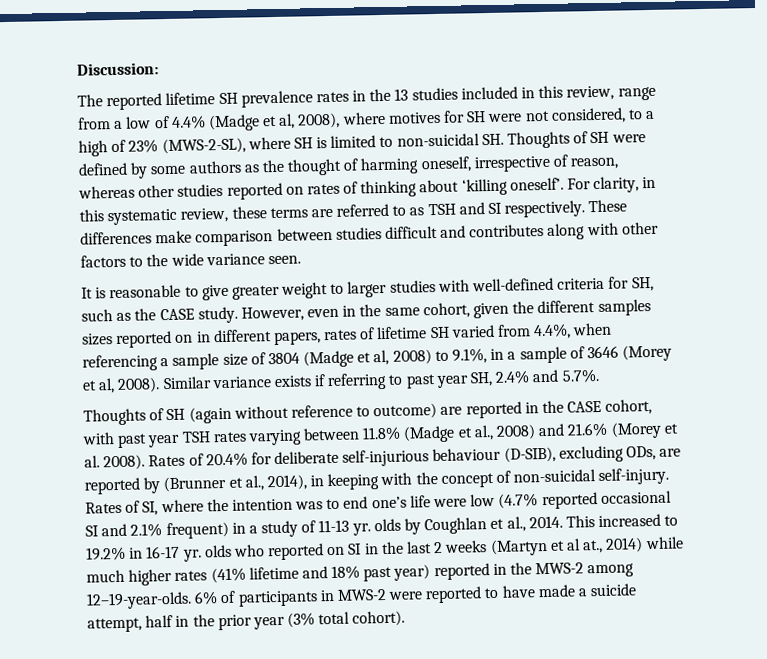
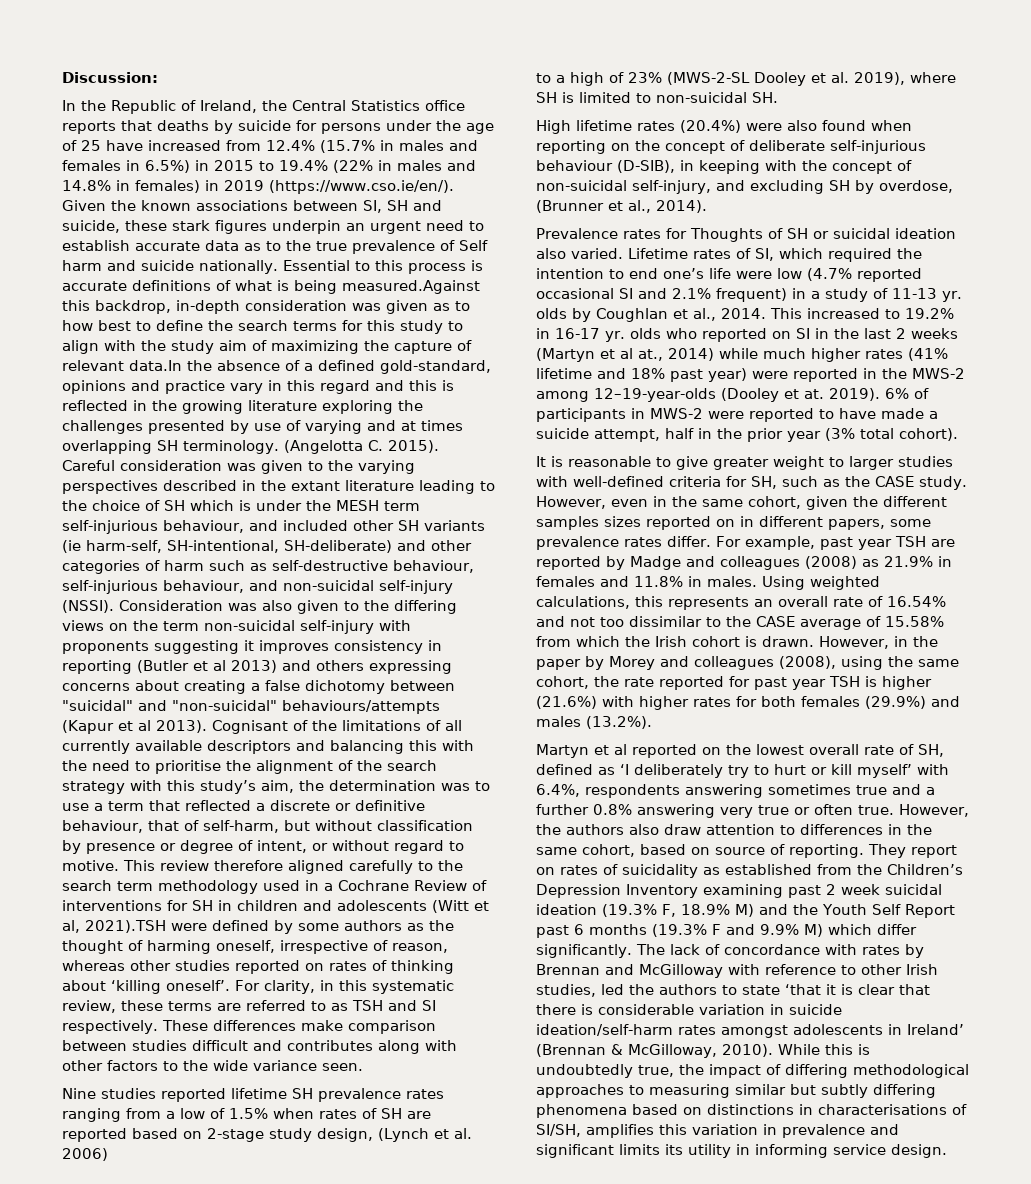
- The reported lifetime SH prevalence rates in the 13 studies included in this review, range from a low of 4.4% (Madge et al, 2008), where motives for SH were not considered, to a high of 23% (MWS-2-SL), where SH is limited to non-suicidal SH. Thoughts of SH were defined by some authors as the thought of harming oneself, irrespective of reason, whereas other studies reported on rates of thinking about ‘killing oneself’.
+ In the Republic of Ireland, the Central Statistics office reports that deaths by suicide for persons under the age of 25 have increased from 12.4% (15.7% in males and females in 6.5%) in 2015 to 19.4% (22% in males and 14.8% in females) in 2019 (https://www.cso.ie/en/). Given the known associations between SI, SH and suicide, these stark figures underpin an urgent need to establish accurate data as to the true prevalence of Self harm and suicide nationally. Essential to this process is accurate definitions of what is being measured.Against this backdrop, in-depth consideration was given as to how best to define the search terms for this study to align with the study aim of maximizing the capture of relevant data.In the absence of a defined gold-standard, opinions and practice vary in this regard and this is reflected in the growing literature exploring the challenges presented by use of varying and at times overlapping SH terminology. (Angelotta C. 2015). Careful consideration was given to the varying perspectives described in the extant literature leading to the choice of SH which is under the MESH term self-injurious behaviour, and included other SH variants (ie harm-self, SH-intentional, SH-deliberate) and other categories of harm such as self-destructive behaviour, self-injurious behaviour, and non-suicidal self-injury (NSSI). Consideration was also given to the differing views on the term non-suicidal self-injury with proponents suggesting it improves consistency in reporting (Butler et al 2013) and others expressing concerns about creating a false dichotomy between "suicidal" and "non-suicidal" behaviours/attempts (Kapur et al 2013). Cognisant of the limitations of all currently available descriptors and balancing this with the need to prioritise the alignment of the search strategy with this study’s aim, the determination was to use a term that reflected a discrete or definitive behaviour, that of self-harm, but without classification by presence or degree of intent, or without regard to motive. This review therefore aligned carefully to the search term methodology used in a Cochrane Review of interventions for SH in children and adolescents (Witt et al, 2021).TSH were defined by some authors as the thought of harming oneself, irrespective of reason, whereas other studies reported on rates of thinking about ‘killing oneself’.
- It is reasonable to give greater weight to larger studies with well-defined criteria for SH, such as the CASE study. However, even in the same cohort, given the different samples sizes reported on in different papers, rates of lifetime SH varied from 4.4%, when referencing a sample size of 3804 (Madge et al, 2008) to 9.1%, in a sample of 3646 (Morey et al, 2008). Similar variance exists if referring to past year SH, 2.4% and 5.7%.
- Thoughts of SH (again without reference to outcome) are reported in the CASE cohort, with past year TSH rates varying between 11.8% (Madge et al., 2008) and 21.6% (Morey et al. 2008). Rates of 20.4% for deliberate self-injurious behaviour (D-SIB), excluding ODs, are reported by (Brunner et al., 2014), in keeping with the concept of non-suicidal self-injury. Rates of SI, where the intention was to end one’s life were low (4.7% reported occasional SI and 2.1% frequent) in a study of 11-13 yr. olds by Coughlan et al., 2014.
+ Nine studies reported lifetime SH prevalence rates ranging from a low of 1.5% when rates of SH are reported based on 2-stage study design, (Lynch et al. 2006)
+ to a high of 23% (MWS-2-SL Dooley et al. 2019), where SH is limited to non-suicidal SH.
+ High lifetime rates (20.4%) were also found when reporting on the concept of deliberate self-injurious behaviour (D-SIB), in keeping with the concept of non-suicidal self-injury, and excluding SH by overdose, (Brunner et al., 2014).
+ Prevalence rates for Thoughts of SH or suicidal ideation also varied. Lifetime rates of SI, which required the intention to end one’s life were low (4.7% reported occasional SI and 2.1% frequent) in a study of 11-13 yr. olds by Coughlan et al., 2014.
- This increased to 19.2% in 16-17 yr. olds who reported on SI in the last 2 weeks (Martyn et al at., 2014) while much higher rates (41% lifetime and 18% past year) reported in the MWS-2 among 12–19-year-olds.
+ This increased to 19.2% in 16-17 yr. olds who reported on SI in the last 2 weeks (Martyn et al at., 2014) while much higher rates (41% lifetime and 18% past year) were reported in the MWS-2 among 12–19-year-olds (Dooley et at. 2019).
+ It is reasonable to give greater weight to larger studies with well-defined criteria for SH, such as the CASE study. However, even in the same cohort, given the different samples sizes reported on in different papers, some prevalence rates differ. For example, past year TSH are reported by Madge and colleagues (2008) as 21.9% in females and 11.8% in males. Using weighted calculations, this represents an overall rate of 16.54% and not too dissimilar to the CASE average of 15.58% from which the Irish cohort is drawn. However, in the paper by Morey and colleagues (2008), using the same cohort, the rate reported for past year TSH is higher (21.6%) with higher rates for both females (29.9%) and males (13.2%).
+ Martyn et al reported on the lowest overall rate of SH, defined as ‘I deliberately try to hurt or kill myself’ with 6.4%, respondents answering sometimes true and a further 0.8% answering very true or often true. However, the authors also draw attention to differences in the same cohort, based on source of reporting. They report on rates of suicidality as established from the Children’s Depression Inventory examining past 2 week suicidal ideation (19.3% F, 18.9% M) and the Youth Self Report past 6 months (19.3% F and 9.9% M) which differ significantly. The lack of concordance with rates by Brennan and McGilloway with reference to other Irish studies, led the authors to state ‘that it is clear that there is considerable variation in suicide ideation/self-harm rates amongst adolescents in Ireland’ (Brennan & McGilloway, 2010). While this is undoubtedly true, the impact of differing methodological approaches to measuring similar but subtly differing phenomena based on distinctions in characterisations of SI/SH, amplifies this variation in prevalence and significant limits its utility in informing service design.

